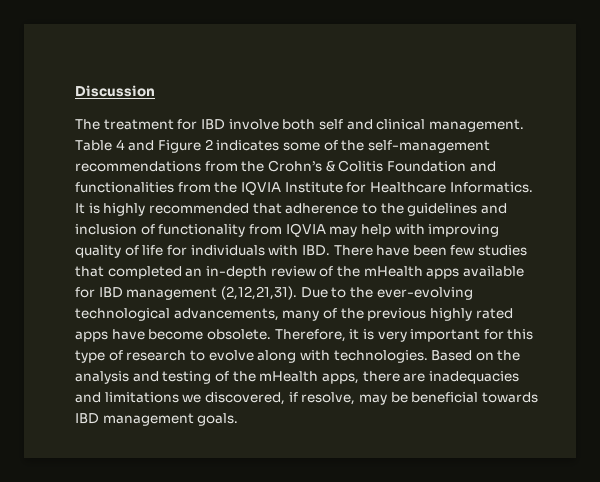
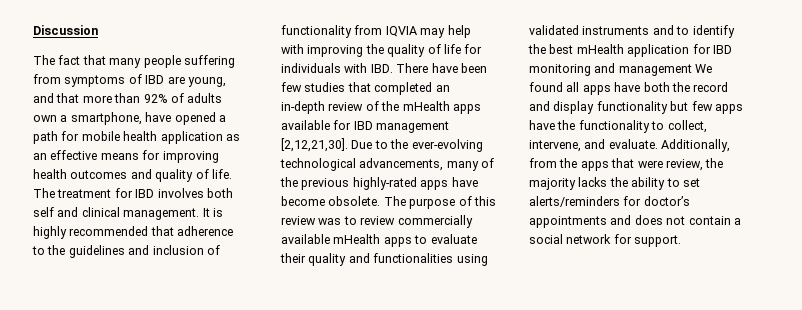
- The treatment for IBD involve both self and clinical management.
+ The fact that many people suffering from symptoms of IBD are young, and that more than 92% of adults own a smartphone, have opened a path for mobile health application as an effective means for improving health outcomes and quality of life. The treatment for IBD involves both self and clinical management.
- Table 4 and Figure 2 indicates some of the self-management recommendations from the Crohn’s & Colitis Foundation and functionalities from the IQVIA Institute for Healthcare Informatics.
- It is highly recommended that adherence to the guidelines and inclusion of functionality from IQVIA may help with improving quality of life for individuals with IBD. There have been few studies that completed an in-depth review of the mHealth apps available for IBD management (2,12,21,31).
+ It is highly recommended that adherence to the guidelines and inclusion of functionality from IQVIA may help with improving the quality of life for individuals with IBD. There have been few studies that completed an in-depth review of the mHealth apps available for IBD management [2,12,21,30].
- Due to the ever-evolving technological advancements, many of the previous highly rated apps have become obsolete.
+ Due to the ever-evolving technological advancements, many of the previous highly-rated apps have become obsolete.
- Therefore, it is very important for this type of research to evolve along with technologies. Based on the analysis and testing of the mHealth apps, there are inadequacies and limitations we discovered, if resolve, may be beneficial towards IBD management goals.
+ The purpose of this review was to review commercially available mHealth apps to evaluate their quality and functionalities using validated instruments and to identify the best mHealth application for IBD monitoring and management We found all apps have both the record and display functionality but few apps have the functionality to collect, intervene, and evaluate. Additionally, from the apps that were review, the majority lacks the ability to set alerts/reminders for doctor’s appointments and does not contain a social network for support.

